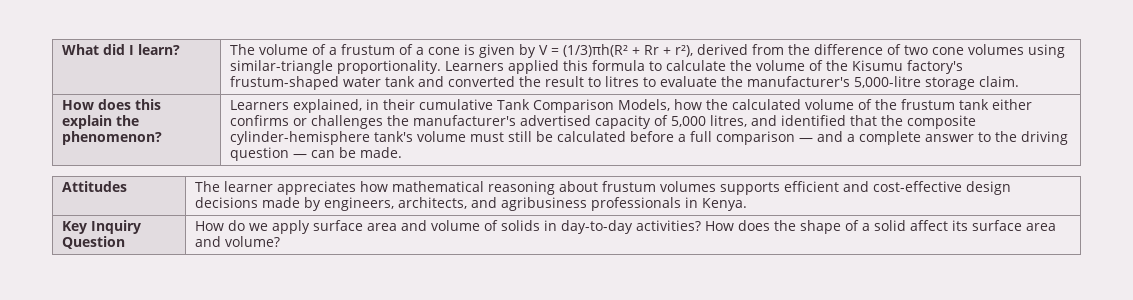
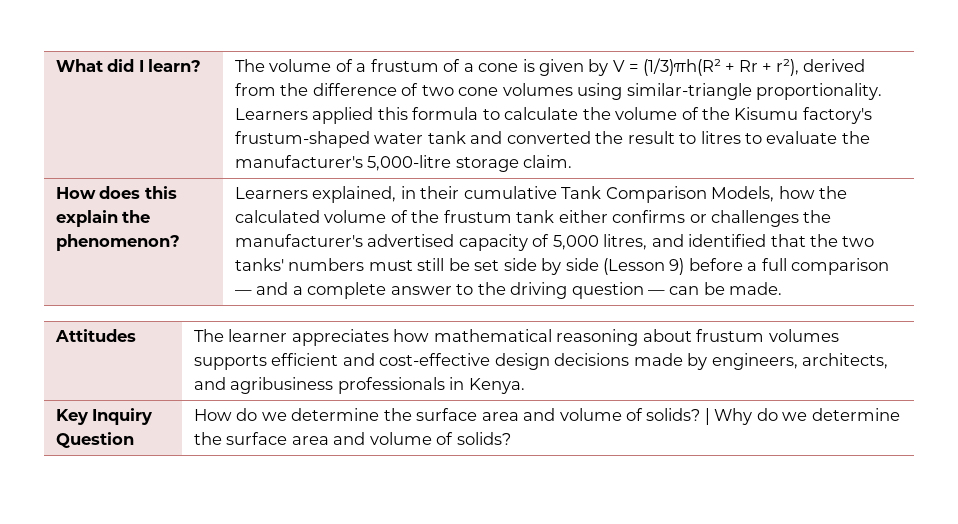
- Learners explained, in their cumulative Tank Comparison Models, how the calculated volume of the frustum tank either confirms or challenges the manufacturer's advertised capacity of 5,000 litres, and identified that the composite cylinder-hemisphere tank's volume must still be calculated before a full comparison — and a complete answer to the driving question — can be made.
+ Learners explained, in their cumulative Tank Comparison Models, how the calculated volume of the frustum tank either confirms or challenges the manufacturer's advertised capacity of 5,000 litres, and identified that the two tanks' numbers must still be set side by side (Lesson 9) before a full comparison — and a complete answer to the driving question — can be made.
- Key Inquiry Question | How do we apply surface area and volume of solids in day-to-day activities? How does the shape of a solid affect its surface area and volume?
+ Key Inquiry Question | How do we determine the surface area and volume of solids? | Why do we determine the surface area and volume of solids?

